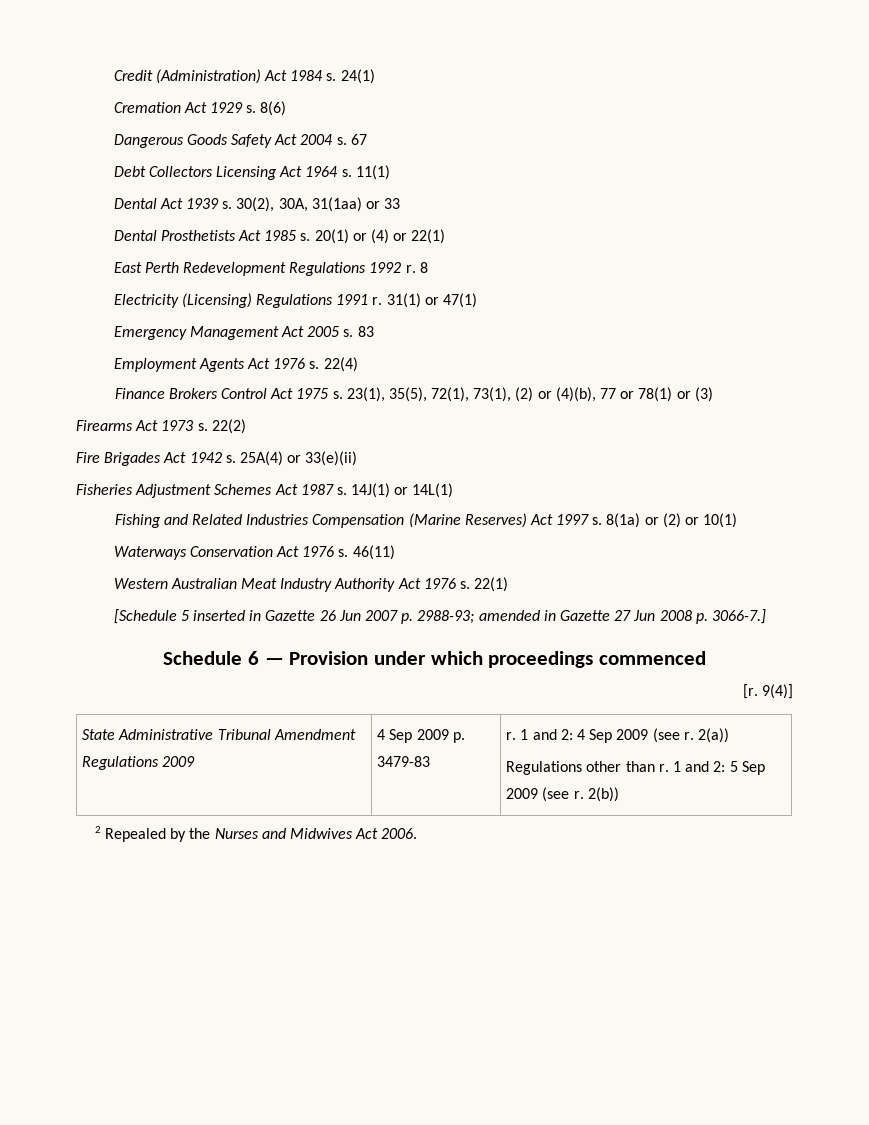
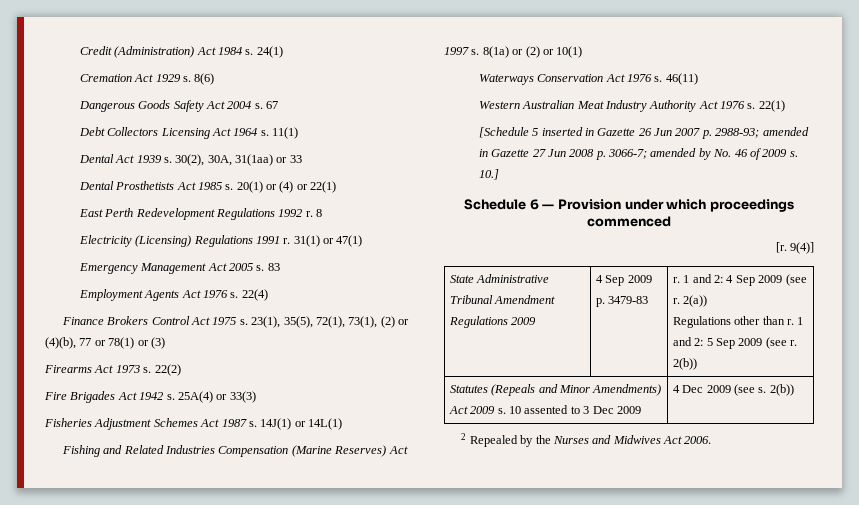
- 25A(4) or 33(e)(ii)
+ 25A(4) or 33(3)
- [Schedule 5 inserted in Gazette 26 Jun 2007 p. 2988-93; amended in Gazette 27 Jun 2008 p. 3066-7.]
+ [Schedule 5 inserted in Gazette 26 Jun 2007 p. 2988-93; amended in Gazette 27 Jun 2008 p. 3066-7; amended by No. 46 of 2009 s. 10.]
+ Statutes (Repeals and Minor Amendments) Act 2009 s. 10 assented to 3 Dec 2009 | 4 Dec 2009 (see s. 2(b))

